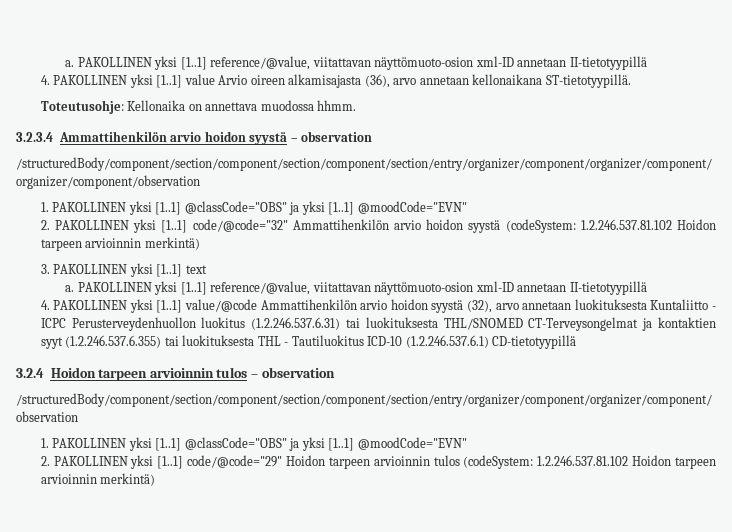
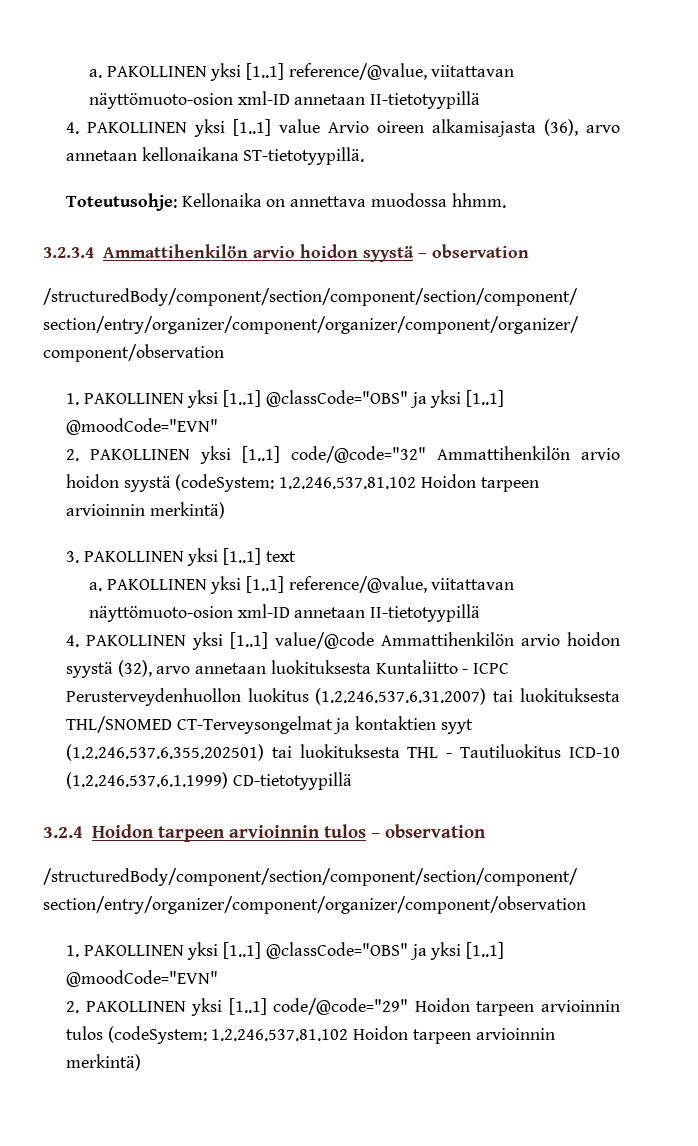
- 4. PAKOLLINEN yksi [1..1] value/@code Ammattihenkilön arvio hoidon syystä (32), arvo annetaan luokituksesta Kuntaliitto - ICPC Perusterveydenhuollon luokitus (1.2.246.537.6.31) tai luokituksesta THL/SNOMED CT-Terveysongelmat ja kontaktien syyt (1.2.246.537.6.355) tai luokituksesta THL - Tautiluokitus ICD-10 (1.2.246.537.6.1) CD-tietotyypillä
+ 4. PAKOLLINEN yksi [1..1] value/@code Ammattihenkilön arvio hoidon syystä (32), arvo annetaan luokituksesta Kuntaliitto - ICPC Perusterveydenhuollon luokitus (1.2.246.537.6.31.2007) tai luokituksesta THL/SNOMED CT-Terveysongelmat ja kontaktien syyt (1.2.246.537.6.355.202501) tai luokituksesta THL - Tautiluokitus ICD-10 (1.2.246.537.6.1.1999) CD-tietotyypillä

